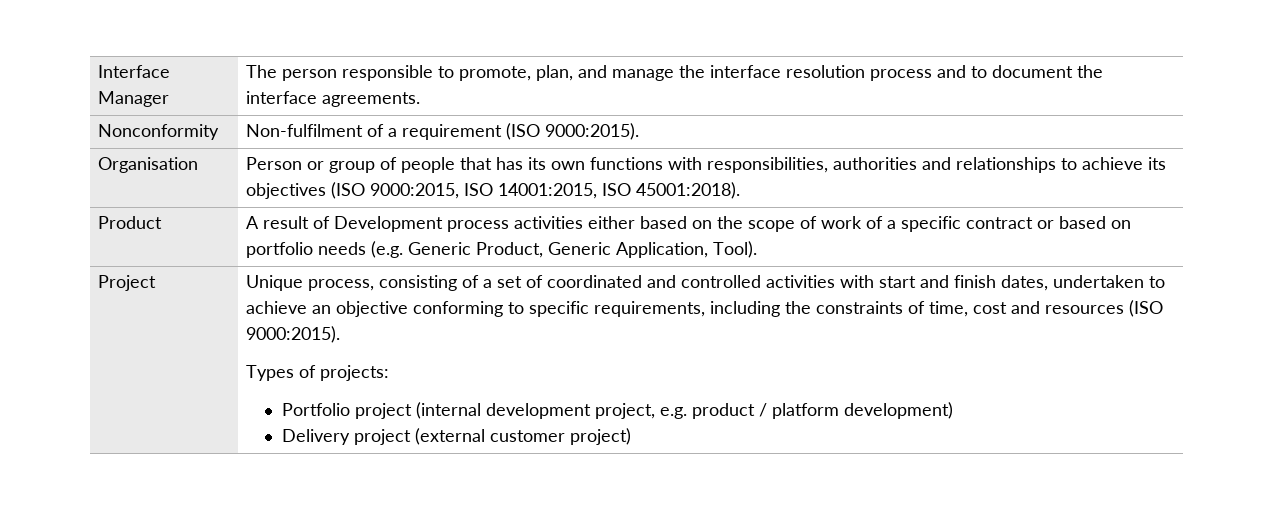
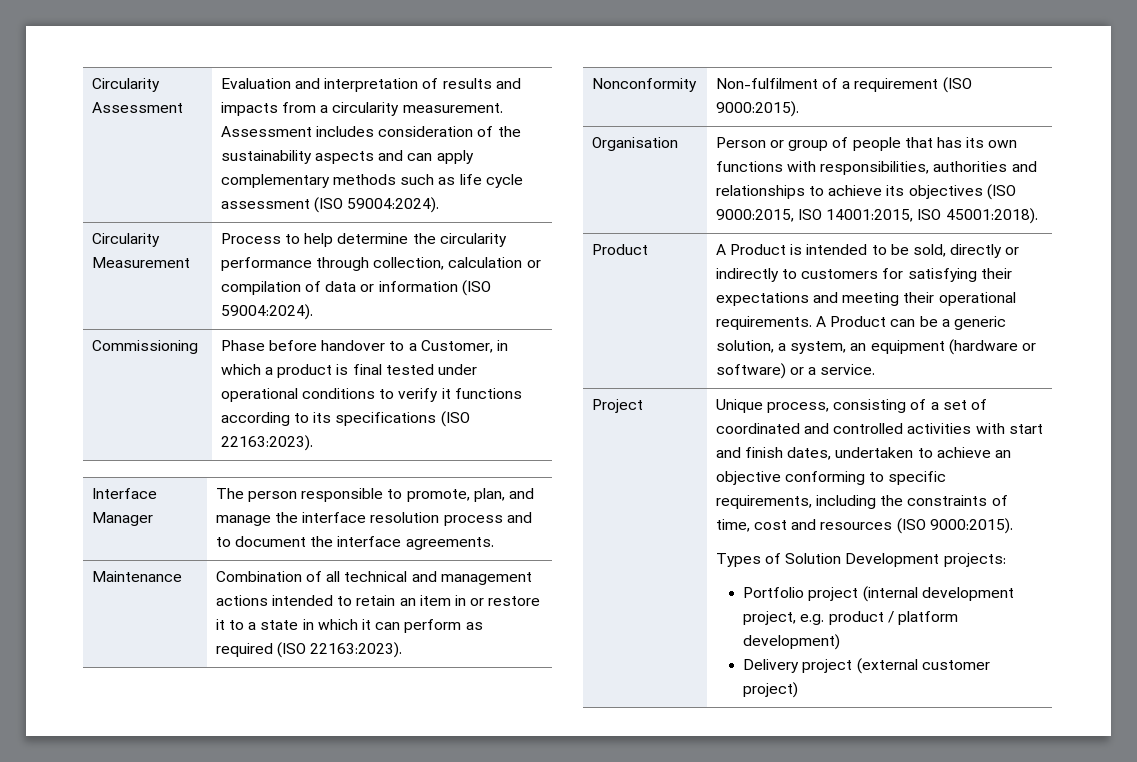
+ Circularity Assessment | Evaluation and interpretation of results and impacts from a circularity measurement. Assessment includes consideration of the sustainability aspects and can apply complementary methods such as life cycle assessment (ISO 59004:2024).
+ Circularity Measurement | Process to help determine the circularity performance through collection, calculation or compilation of data or information (ISO 59004:2024).
+ Commissioning | Phase before handover to a Customer, in which a product is final tested under operational conditions to verify it functions according to its specifications (ISO 22163:2023).
+ Maintenance | Combination of all technical and management actions intended to retain an item in or restore it to a state in which it can perform as required (ISO 22163:2023).
- Product | A result of Development process activities either based on the scope of work of a specific contract or based on portfolio needs (e.g. Generic Product, Generic Application, Tool).
+ Product | A Product is intended to be sold, directly or indirectly to customers for satisfying their expectations and meeting their operational requirements. A Product can be a generic solution, a system, an equipment (hardware or software) or a service.
- Types of projects:
+ Types of Solution Development projects:

